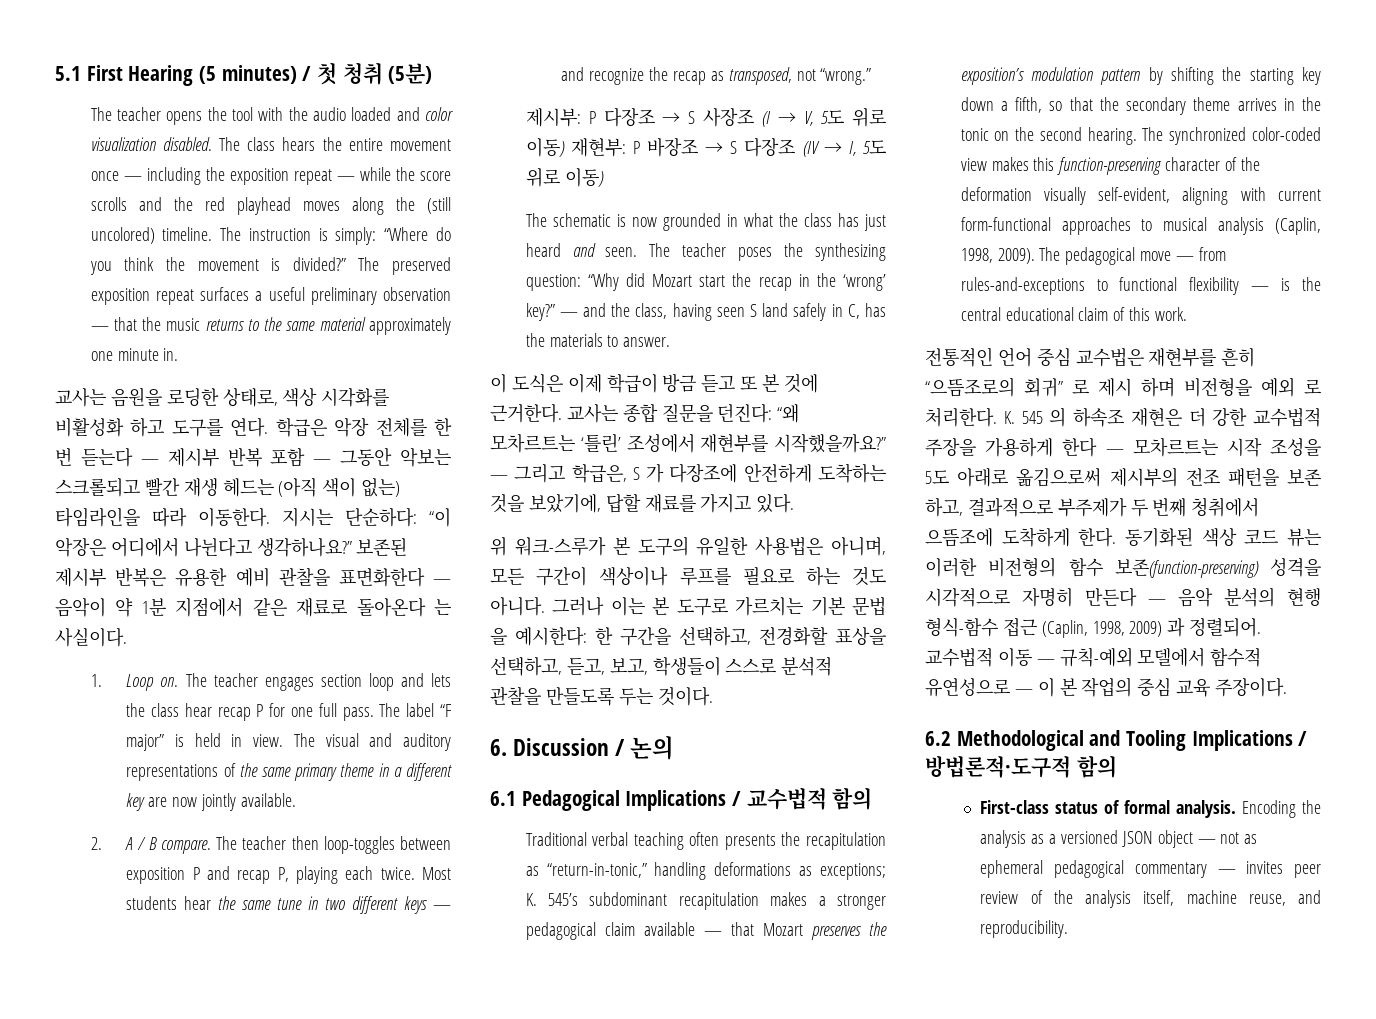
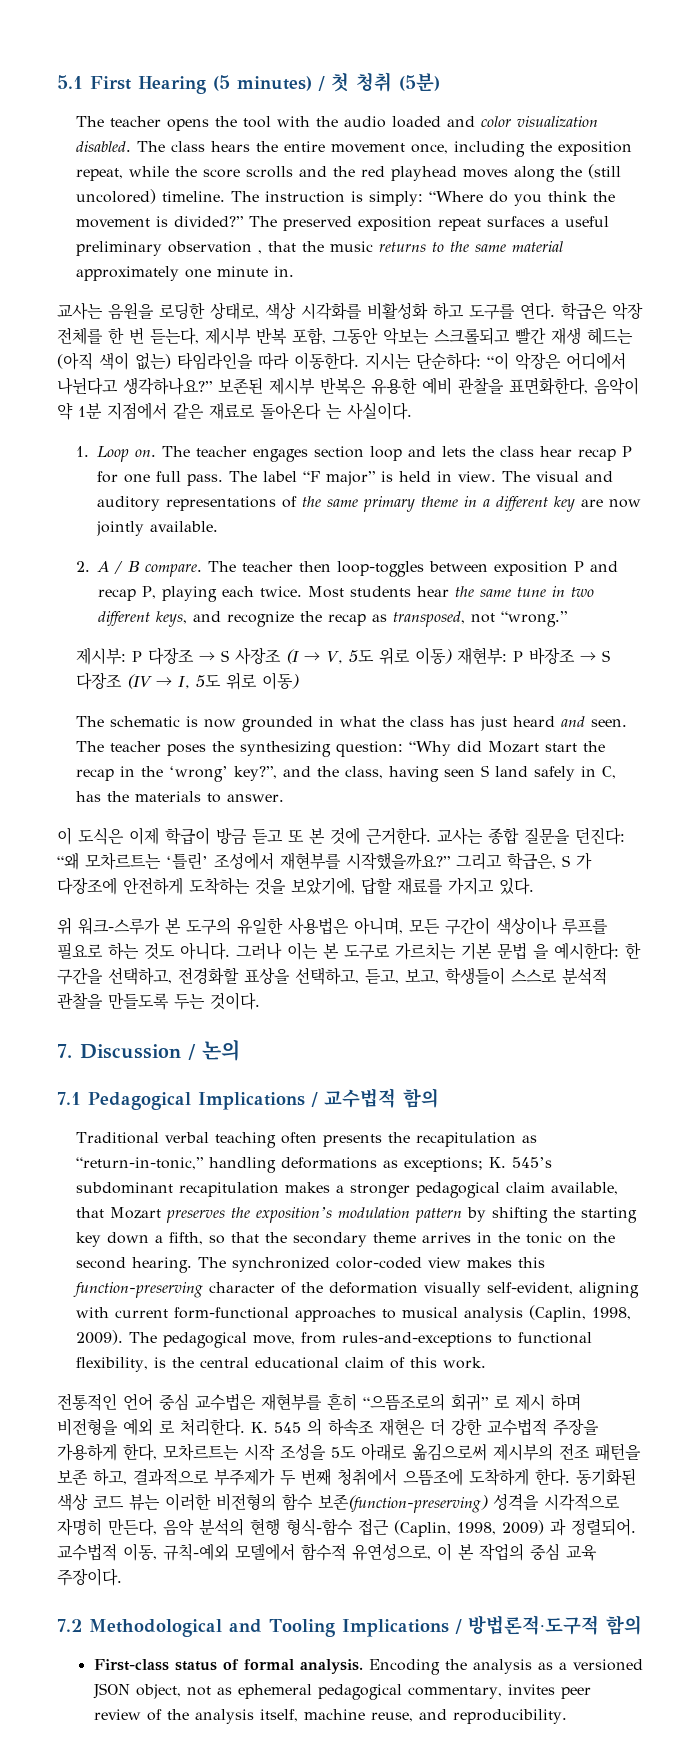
- The class hears the entire movement once — including the exposition repeat — while the score scrolls and the red playhead moves along the (still uncolored) timeline.
+ The class hears the entire movement once, including the exposition repeat, while the score scrolls and the red playhead moves along the (still uncolored) timeline.
- The preserved exposition repeat surfaces a useful preliminary observation — that the music returns to the same material approximately one minute in.
+ The preserved exposition repeat surfaces a useful preliminary observation , that the music returns to the same material approximately one minute in.
- 학급은 악장 전체를 한 번 듣는다 — 제시부 반복 포함 — 그동안 악보는 스크롤되고 빨간 재생 헤드는 (아직 색이 없는) 타임라인을 따라 이동한다.
+ 학급은 악장 전체를 한 번 듣는다, 제시부 반복 포함, 그동안 악보는 스크롤되고 빨간 재생 헤드는 (아직 색이 없는) 타임라인을 따라 이동한다.
- 보존된 제시부 반복은 유용한 예비 관찰을 표면화한다 — 음악이 약 1분 지점에서 같은 재료로 돌아온다 는 사실이다.
+ 보존된 제시부 반복은 유용한 예비 관찰을 표면화한다, 음악이 약 1분 지점에서 같은 재료로 돌아온다 는 사실이다.
- Most students hear the same tune in two different keys — and recognize the recap as transposed, not “wrong.”
+ Most students hear the same tune in two different keys, and recognize the recap as transposed, not “wrong.”
- The teacher poses the synthesizing question: “Why did Mozart start the recap in the ‘wrong’ key?” — and the class, having seen S land safely in C, has the materials to answer.
+ The teacher poses the synthesizing question: “Why did Mozart start the recap in the ‘wrong’ key?”, and the class, having seen S land safely in C, has the materials to answer.
- — 그리고 학급은, S 가 다장조에 안전하게 도착하는 것을 보았기에, 답할 재료를 가지고 있다.
+ 그리고 학급은, S 가 다장조에 안전하게 도착하는 것을 보았기에, 답할 재료를 가지고 있다.
- 6. Discussion / 논의
+ 7. Discussion / 논의
- 6.1 Pedagogical Implications / 교수법적 함의
+ 7.1 Pedagogical Implications / 교수법적 함의
- Traditional verbal teaching often presents the recapitulation as “return-in-tonic,” handling deformations as exceptions; K. 545’s subdominant recapitulation makes a stronger pedagogical claim available — that Mozart preserves the exposition’s modulation pattern by shifting the starting key down a fifth, so that the secondary theme arrives in the tonic on the second hearing.
+ Traditional verbal teaching often presents the recapitulation as “return-in-tonic,” handling deformations as exceptions; K. 545’s subdominant recapitulation makes a stronger pedagogical claim available, that Mozart preserves the exposition’s modulation pattern by shifting the starting key down a fifth, so that the secondary theme arrives in the tonic on the second hearing.
- The pedagogical move — from rules-and-exceptions to functional flexibility — is the central educational claim of this work.
+ The pedagogical move, from rules-and-exceptions to functional flexibility, is the central educational claim of this work.
- K. 545 의 하속조 재현은 더 강한 교수법적 주장을 가용하게 한다 — 모차르트는 시작 조성을 5도 아래로 옮김으로써 제시부의 전조 패턴을 보존 하고, 결과적으로 부주제가 두 번째 청취에서 으뜸조에 도착하게 한다.
+ K. 545 의 하속조 재현은 더 강한 교수법적 주장을 가용하게 한다, 모차르트는 시작 조성을 5도 아래로 옮김으로써 제시부의 전조 패턴을 보존 하고, 결과적으로 부주제가 두 번째 청취에서 으뜸조에 도착하게 한다.
- 동기화된 색상 코드 뷰는 이러한 비전형의 함수 보존(function-preserving) 성격을 시각적으로 자명히 만든다 — 음악 분석의 현행 형식-함수 접근 (Caplin, 1998, 2009) 과 정렬되어.
+ 동기화된 색상 코드 뷰는 이러한 비전형의 함수 보존(function-preserving) 성격을 시각적으로 자명히 만든다, 음악 분석의 현행 형식-함수 접근 (Caplin, 1998, 2009) 과 정렬되어.
- 교수법적 이동 — 규칙-예외 모델에서 함수적 유연성으로 — 이 본 작업의 중심 교육 주장이다.
+ 교수법적 이동, 규칙-예외 모델에서 함수적 유연성으로, 이 본 작업의 중심 교육 주장이다.
- 6.2 Methodological and Tooling Implications / 방법론적·도구적 함의
+ 7.2 Methodological and Tooling Implications / 방법론적·도구적 함의
- Encoding the analysis as a versioned JSON object — not as ephemeral pedagogical commentary — invites peer review of the analysis itself, machine reuse, and reproducibility.
+ Encoding the analysis as a versioned JSON object, not as ephemeral pedagogical commentary, invites peer review of the analysis itself, machine reuse, and reproducibility.

